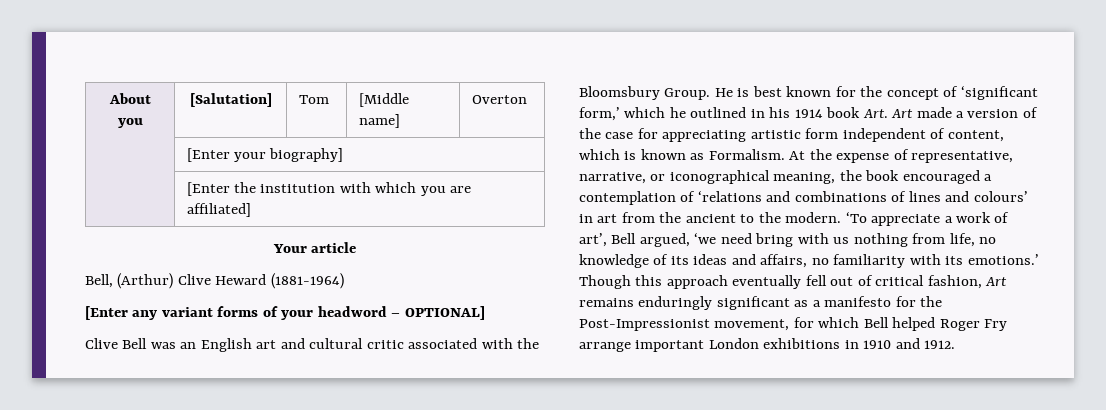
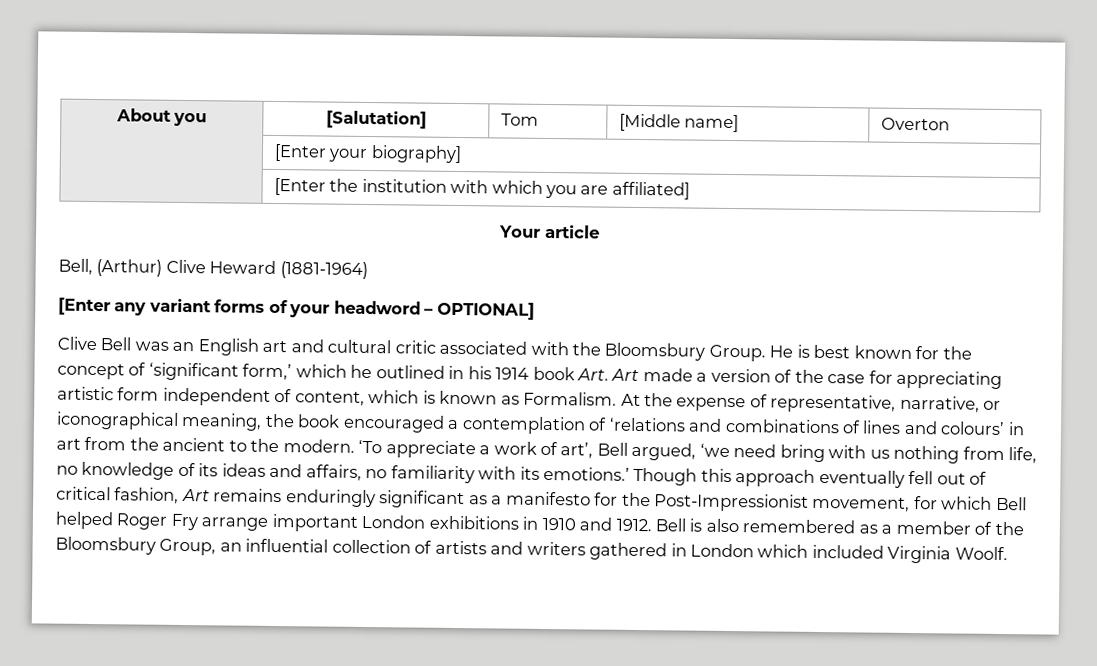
+ Bell is also remembered as a member of the Bloomsbury Group, an influential collection of artists and writers gathered in London which included Virginia Woolf.

